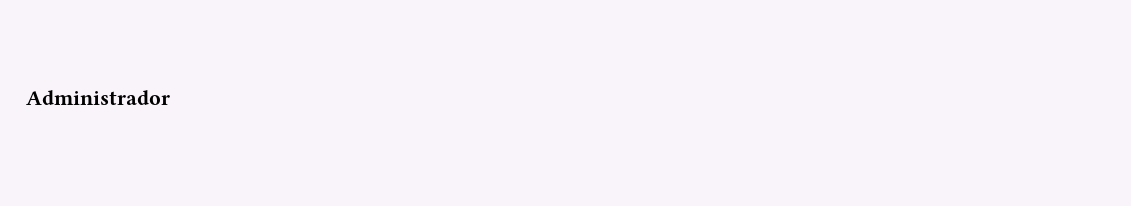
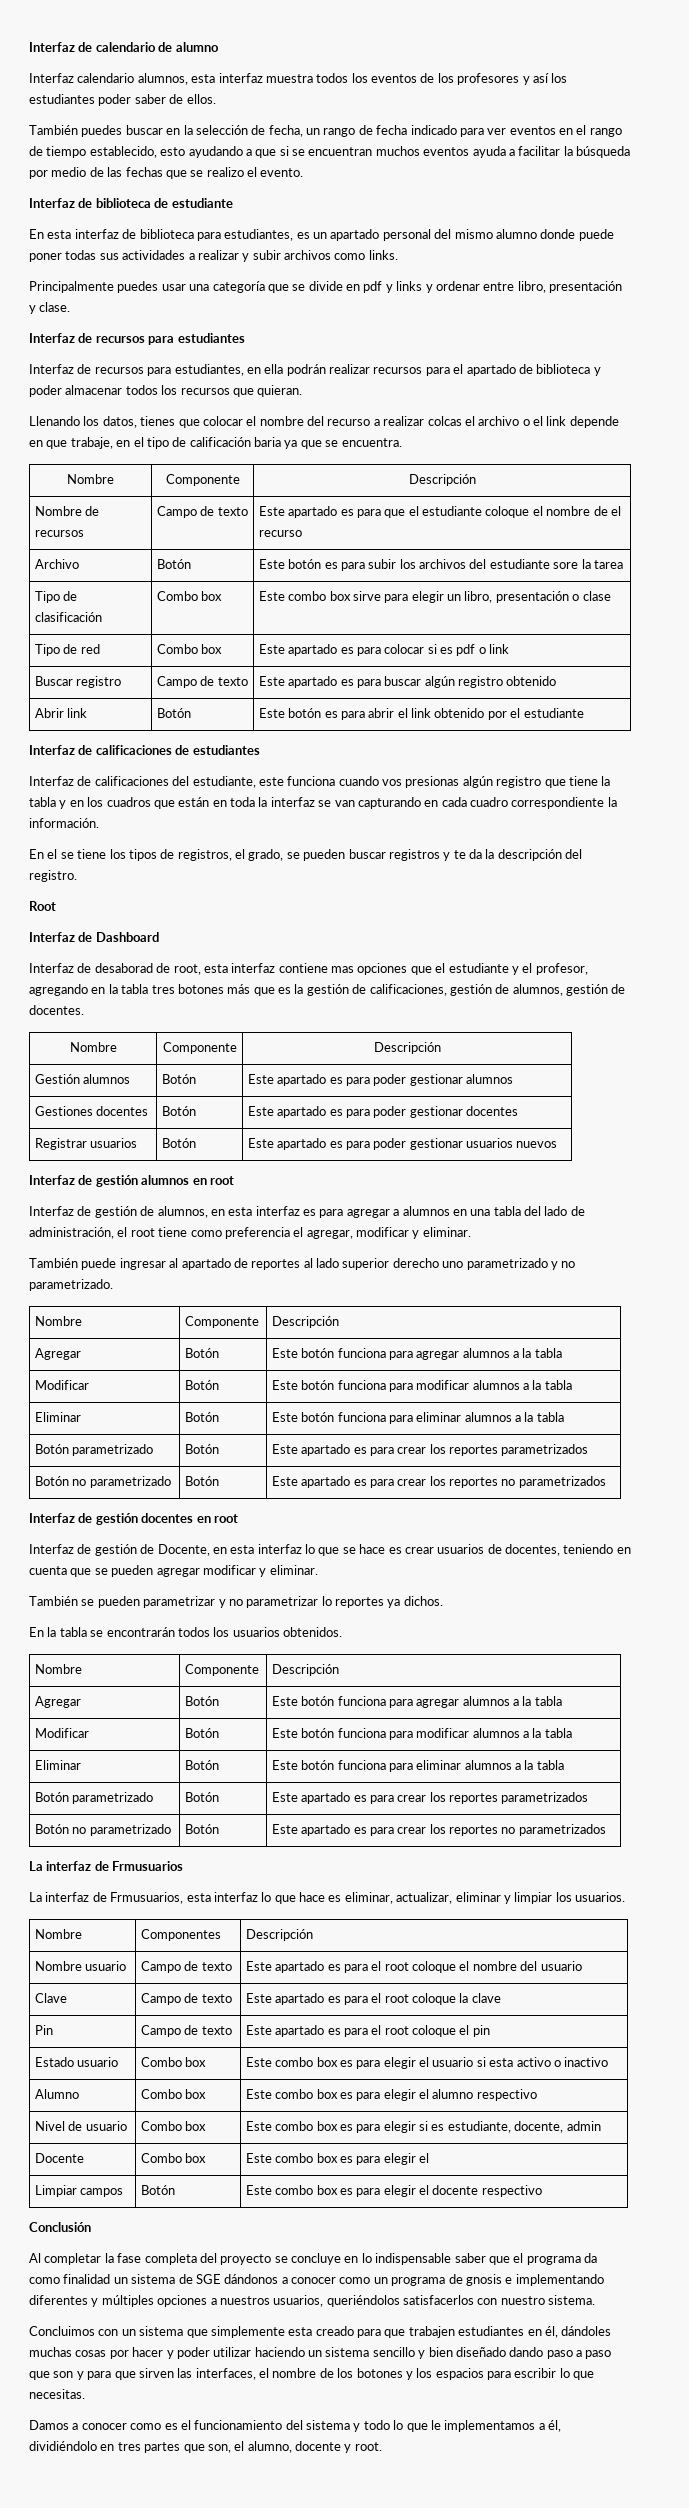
- Administrador
+ Interfaz de calendario de alumno
+ Interfaz calendario alumnos, esta interfaz muestra todos los eventos de los profesores y así los estudiantes poder saber de ellos.
+ También puedes buscar en la selección de fecha, un rango de fecha indicado para ver eventos en el rango de tiempo establecido, esto ayudando a que si se encuentran muchos eventos ayuda a facilitar la búsqueda por medio de las fechas que se realizo el evento.
+ Interfaz de biblioteca de estudiante
+ En esta interfaz de biblioteca para estudiantes, es un apartado personal del mismo alumno donde puede poner todas sus actividades a realizar y subir archivos como links.
+ Principalmente puedes usar una categoría que se divide en pdf y links y ordenar entre libro, presentación y clase.
+ Interfaz de recursos para estudiantes
+ Interfaz de recursos para estudiantes, en ella podrán realizar recursos para el apartado de biblioteca y poder almacenar todos los recursos que quieran.
+ Llenando los datos, tienes que colocar el nombre del recurso a realizar colcas el archivo o el link depende en que trabaje, en el tipo de calificación baria ya que se encuentra.
+ Nombre | Componente | Descripción
+ Nombre de recursos | Campo de texto | Este apartado es para que el estudiante coloque el nombre de el recurso
+ Archivo | Botón | Este botón es para subir los archivos del estudiante sore la tarea
+ Tipo de clasificación | Combo box | Este combo box sirve para elegir un libro, presentación o clase
+ Tipo de red | Combo box | Este apartado es para colocar si es pdf o link
+ Buscar registro | Campo de texto | Este apartado es para buscar algún registro obtenido
+ Abrir link | Botón | Este botón es para abrir el link obtenido por el estudiante
+ Interfaz de calificaciones de estudiantes
+ Interfaz de calificaciones del estudiante, este funciona cuando vos presionas algún registro que tiene la tabla y en los cuadros que están en toda la interfaz se van capturando en cada cuadro correspondiente la información.
+ En el se tiene los tipos de registros, el grado, se pueden buscar registros y te da la descripción del registro.
+ Root
+ Interfaz de Dashboard
+ Interfaz de desaborad de root, esta interfaz contiene mas opciones que el estudiante y el profesor, agregando en la tabla tres botones más que es la gestión de calificaciones, gestión de alumnos, gestión de docentes.
+ Nombre | Componente | Descripción
+ Gestión alumnos | Botón | Este apartado es para poder gestionar alumnos
+ Gestiones docentes | Botón | Este apartado es para poder gestionar docentes
+ Registrar usuarios | Botón | Este apartado es para poder gestionar usuarios nuevos
+ Interfaz de gestión alumnos en root
+ Interfaz de gestión de alumnos, en esta interfaz es para agregar a alumnos en una tabla del lado de administración, el root tiene como preferencia el agregar, modificar y eliminar.
+ También puede ingresar al apartado de reportes al lado superior derecho uno parametrizado y no parametrizado.
+ Nombre | Componente | Descripción
+ Agregar | Botón | Este botón funciona para agregar alumnos a la tabla
+ Modificar | Botón | Este botón funciona para modificar alumnos a la tabla
+ Eliminar | Botón | Este botón funciona para eliminar alumnos a la tabla
+ Botón parametrizado | Botón | Este apartado es para crear los reportes parametrizados
+ Botón no parametrizado | Botón | Este apartado es para crear los reportes no parametrizados
+ Interfaz de gestión docentes en root
+ Interfaz de gestión de Docente, en esta interfaz lo que se hace es crear usuarios de docentes, teniendo en cuenta que se pueden agregar modificar y eliminar.
+ También se pueden parametrizar y no parametrizar lo reportes ya dichos.
+ En la tabla se encontrarán todos los usuarios obtenidos.
+ Nombre | Componente | Descripción
+ Agregar | Botón | Este botón funciona para agregar alumnos a la tabla
+ Modificar | Botón | Este botón funciona para modificar alumnos a la tabla
+ Eliminar | Botón | Este botón funciona para eliminar alumnos a la tabla
+ Botón parametrizado | Botón | Este apartado es para crear los reportes parametrizados
+ Botón no parametrizado | Botón | Este apartado es para crear los reportes no parametrizados
+ La interfaz de Frmusuarios
+ La interfaz de Frmusuarios, esta interfaz lo que hace es eliminar, actualizar, eliminar y limpiar los usuarios.
+ Nombre | Componentes | Descripción
+ Nombre usuario | Campo de texto | Este apartado es para el root coloque el nombre del usuario
+ Clave | Campo de texto | Este apartado es para el root coloque la clave
+ Pin | Campo de texto | Este apartado es para el root coloque el pin
+ Estado usuario | Combo box | Este combo box es para elegir el usuario si esta activo o inactivo
+ Alumno | Combo box | Este combo box es para elegir el alumno respectivo
+ Nivel de usuario | Combo box | Este combo box es para elegir si es estudiante, docente, admin
+ Docente | Combo box | Este combo box es para elegir el
+ Limpiar campos | Botón | Este combo box es para elegir el docente respectivo
+ Conclusión
+ Al completar la fase completa del proyecto se concluye en lo indispensable saber que el programa da como finalidad un sistema de SGE dándonos a conocer como un programa de gnosis e implementando diferentes y múltiples opciones a nuestros usuarios, queriéndolos satisfacerlos con nuestro sistema.
+ Concluimos con un sistema que simplemente esta creado para que trabajen estudiantes en él, dándoles muchas cosas por hacer y poder utilizar haciendo un sistema sencillo y bien diseñado dando paso a paso que son y para que sirven las interfaces, el nombre de los botones y los espacios para escribir lo que necesitas.
+ Damos a conocer como es el funcionamiento del sistema y todo lo que le implementamos a él, dividiéndolo en tres partes que son, el alumno, docente y root.

